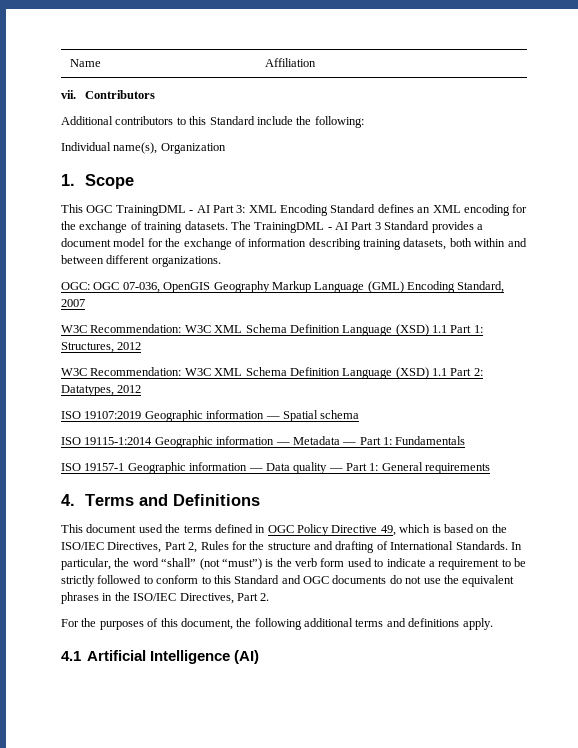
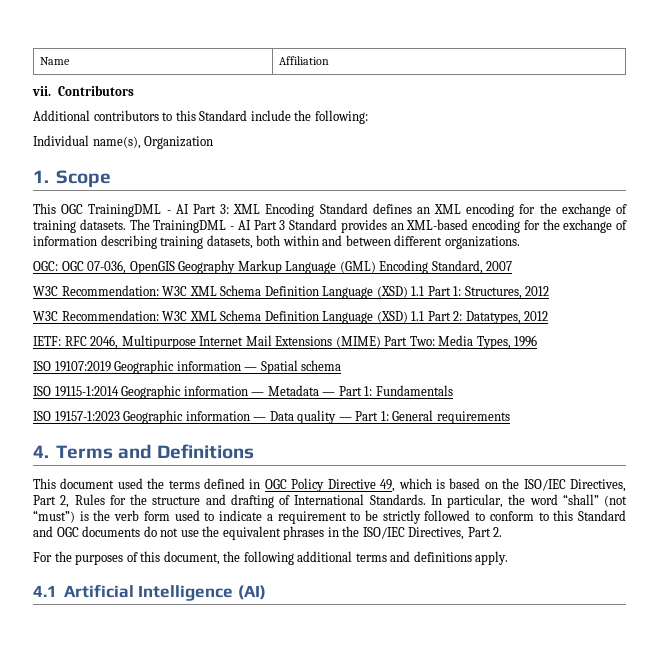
- The TrainingDML - AI Part 3 Standard provides a document model for the exchange of information describing training datasets, both within and between different organizations.
+ The TrainingDML - AI Part 3 Standard provides an XML-based encoding for the exchange of information describing training datasets, both within and between different organizations.
+ IETF: RFC 2046, Multipurpose Internet Mail Extensions (MIME) Part Two: Media Types, 1996
- ISO 19157-1 Geographic information — Data quality — Part 1: General requirements
+ ISO 19157-1:2023 Geographic information — Data quality — Part 1: General requirements

